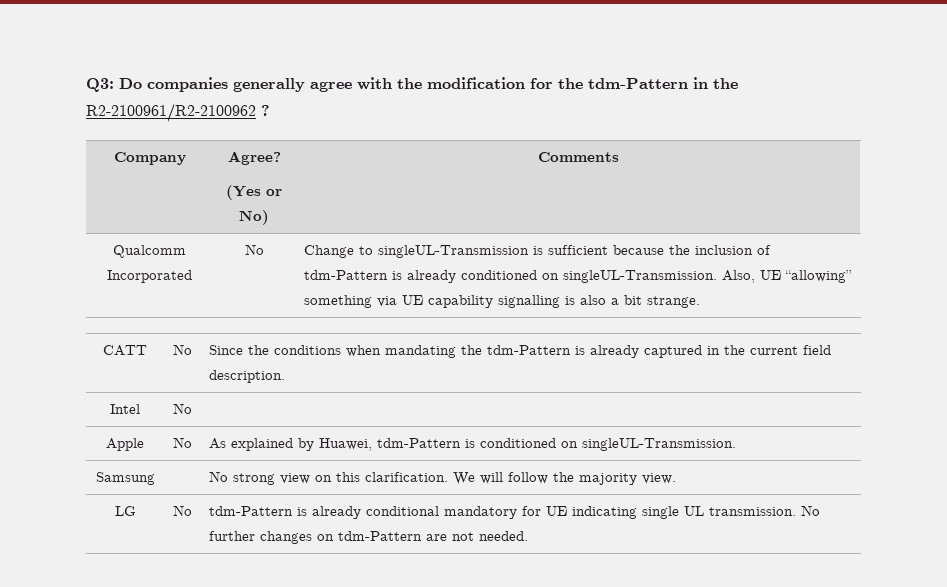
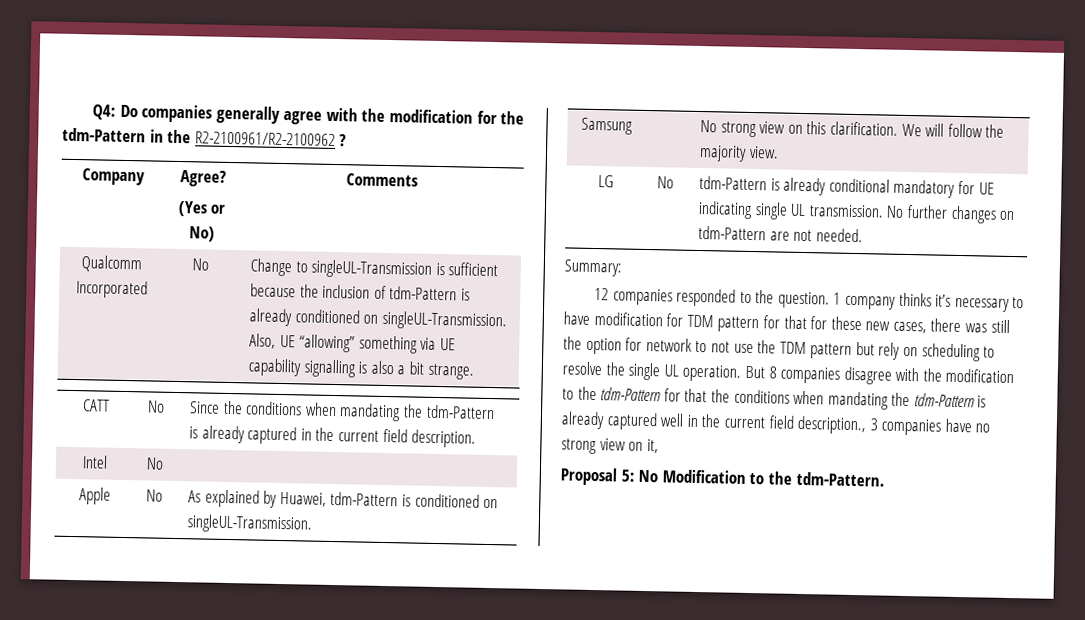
- Q3: Do companies generally agree with the modification for the tdm-Pattern in the R2-2100961/R2-2100962 ?
+ Q4: Do companies generally agree with the modification for the tdm-Pattern in the R2-2100961/R2-2100962 ?
+ Summary:
+ 12 companies responded to the question. 1 company thinks it’s necessary to have modification for TDM pattern for that for these new cases, there was still the option for network to not use the TDM pattern but rely on scheduling to resolve the single UL operation. But 8 companies disagree with the modification to the tdm-Pattern for that the conditions when mandating the tdm-Pattern is already captured well in the current field description., 3 companies have no strong view on it,
+ Proposal 5: No Modification to the tdm-Pattern.

